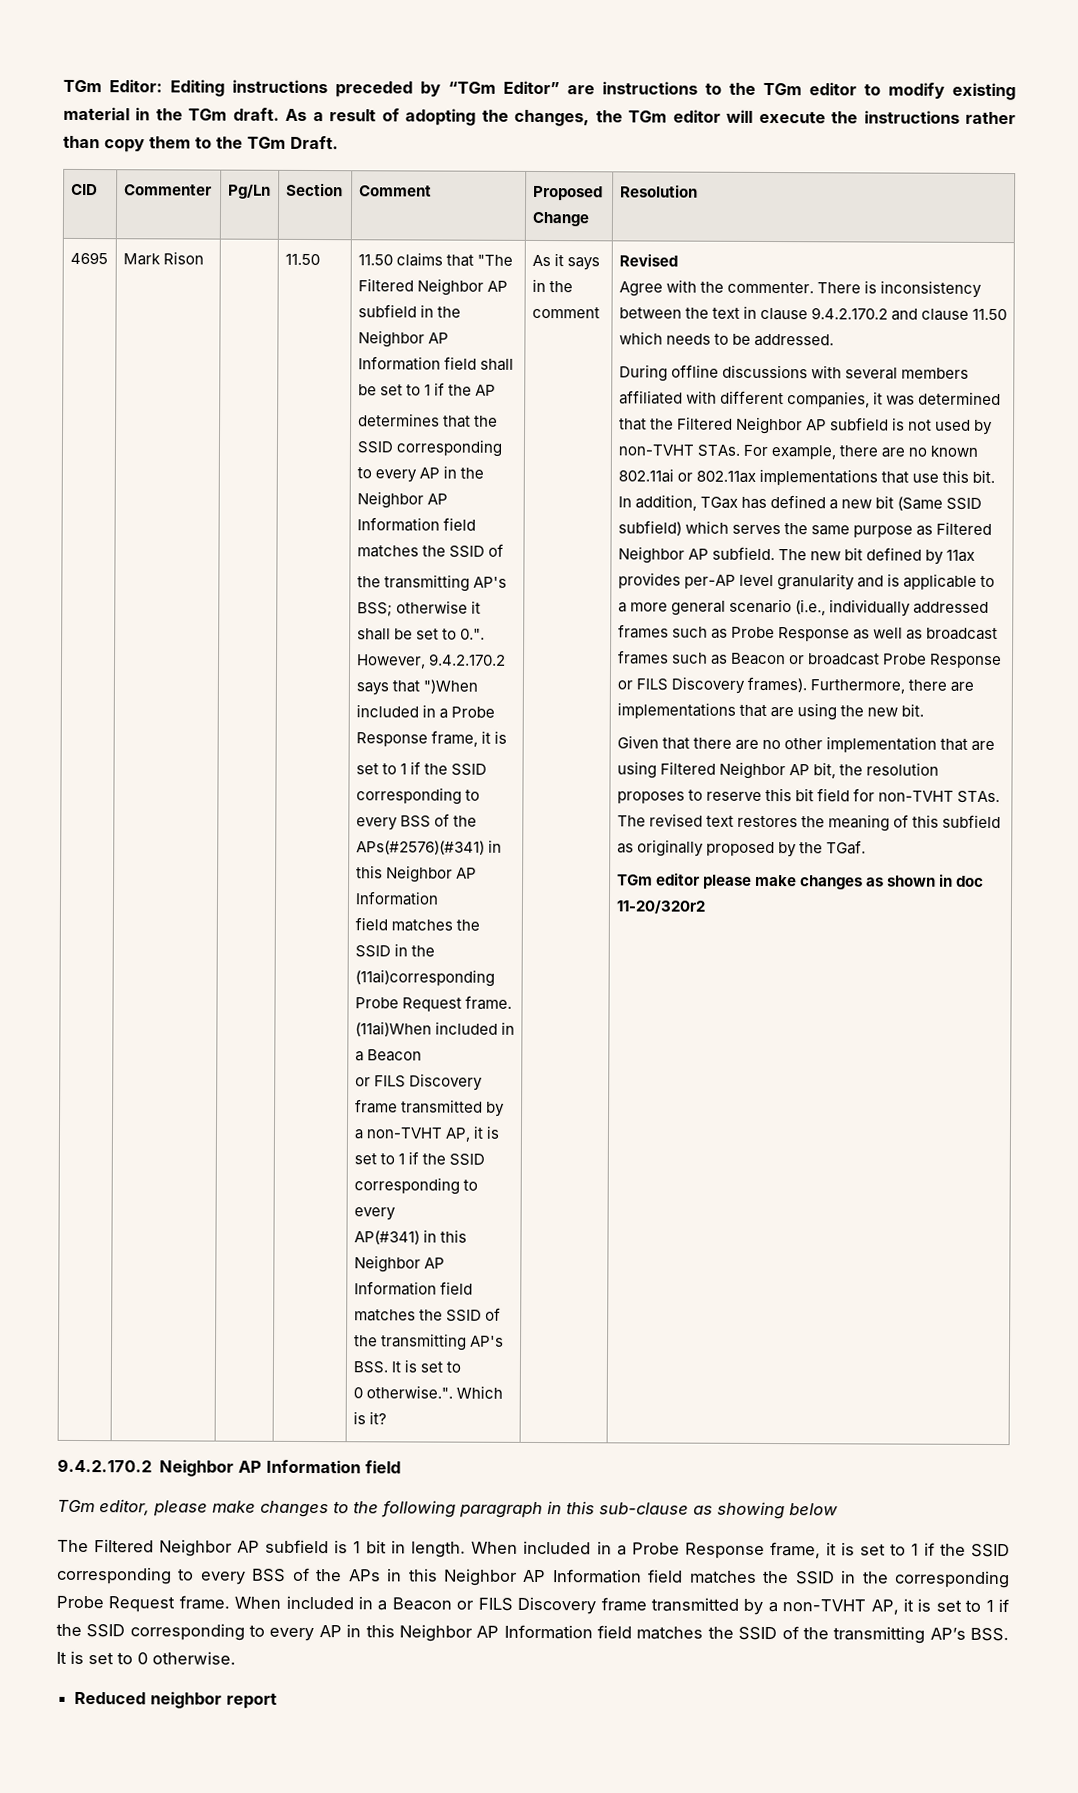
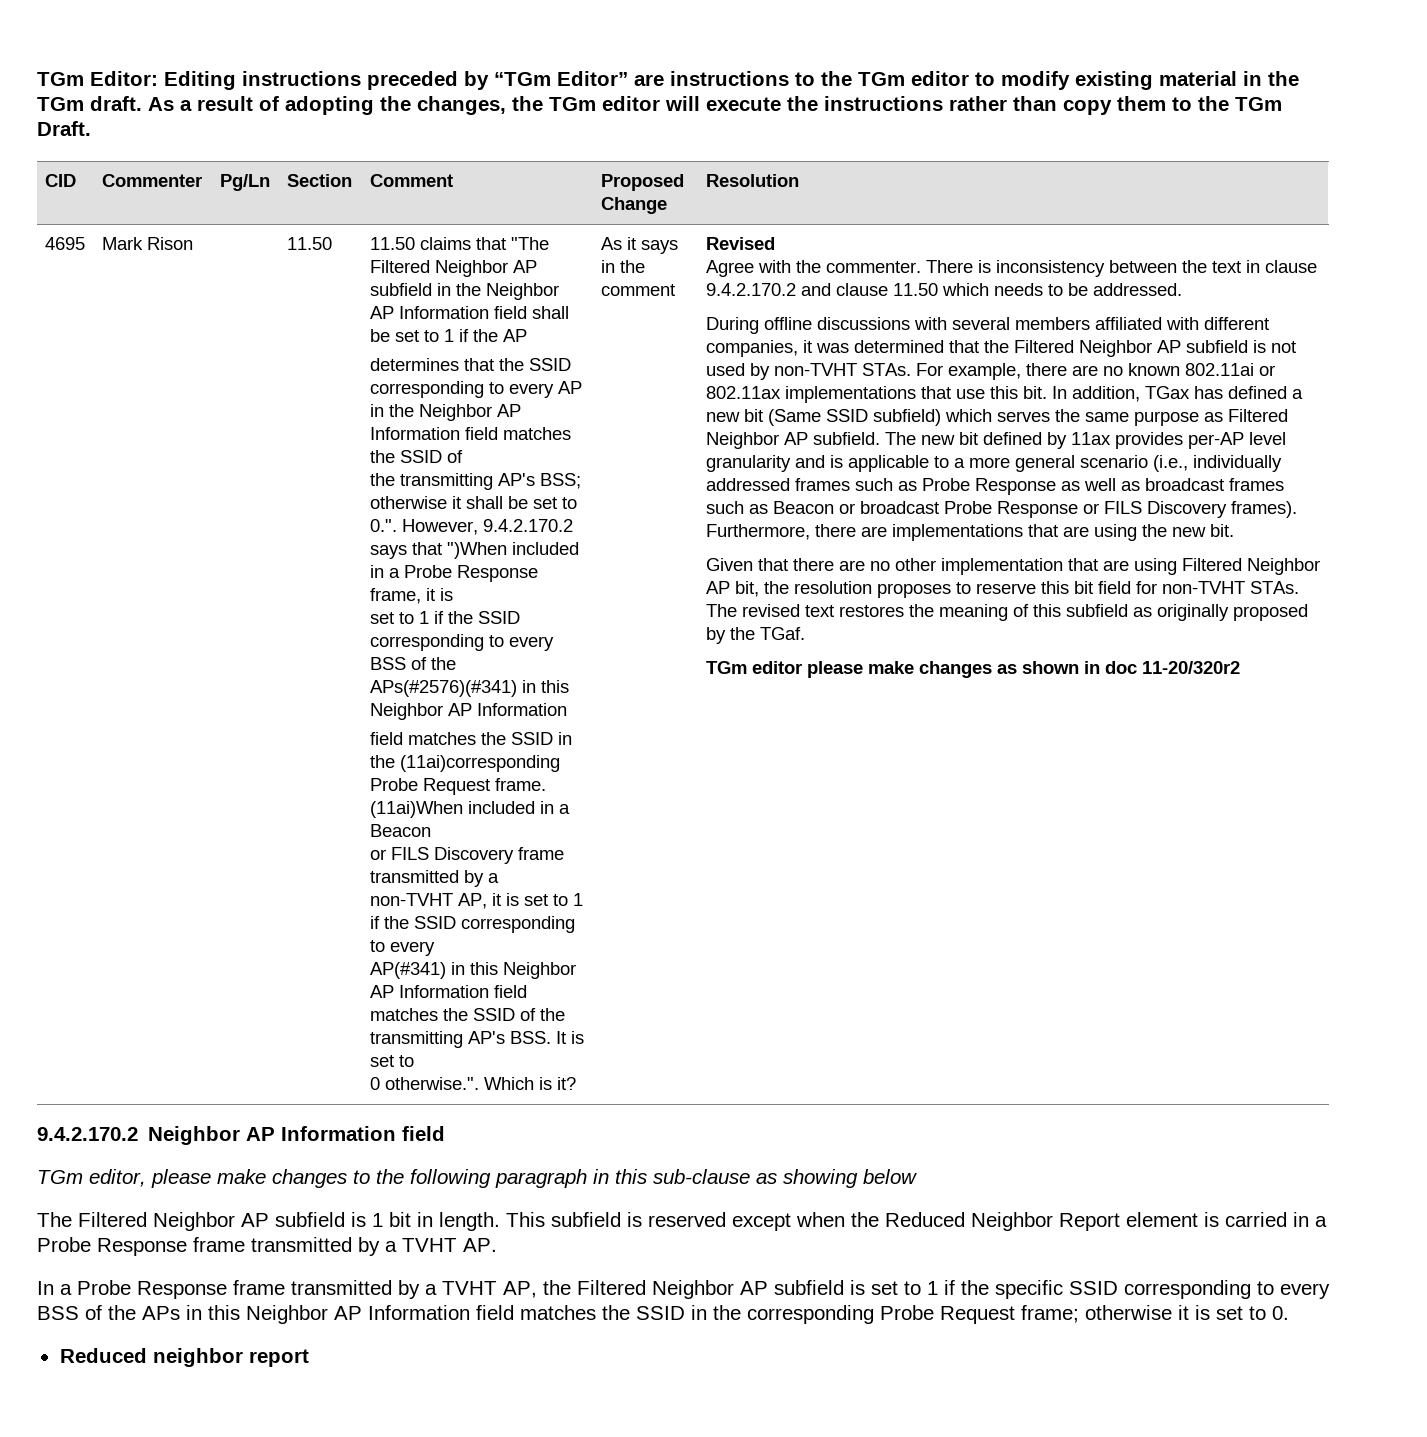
- When included in a Probe Response frame, it is set to 1 if the SSID corresponding to every BSS of the APs in this Neighbor AP Information field matches the SSID in the corresponding Probe Request frame. When included in a Beacon or FILS Discovery frame transmitted by a non-TVHT AP, it is set to 1 if the SSID corresponding to every AP in this Neighbor AP Information field matches the SSID of the transmitting AP’s BSS. It is set to 0 otherwise.
+ This subfield is reserved except when the Reduced Neighbor Report element is carried in a Probe Response frame transmitted by a TVHT AP.
+ In a Probe Response frame transmitted by a TVHT AP, the Filtered Neighbor AP subfield is set to 1 if the specific SSID corresponding to every BSS of the APs in this Neighbor AP Information field matches the SSID in the corresponding Probe Request frame; otherwise it is set to 0.

